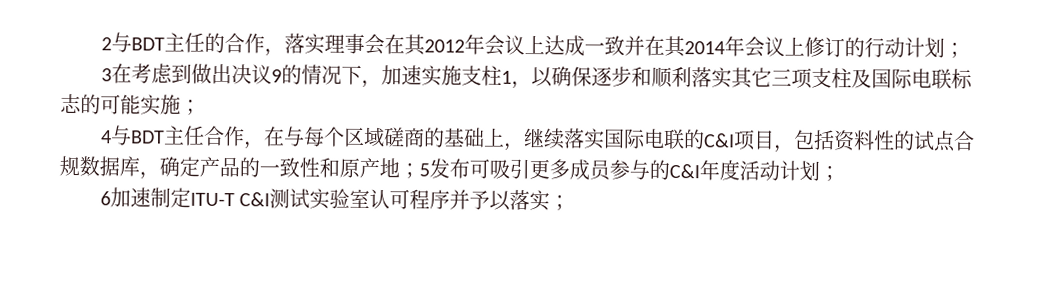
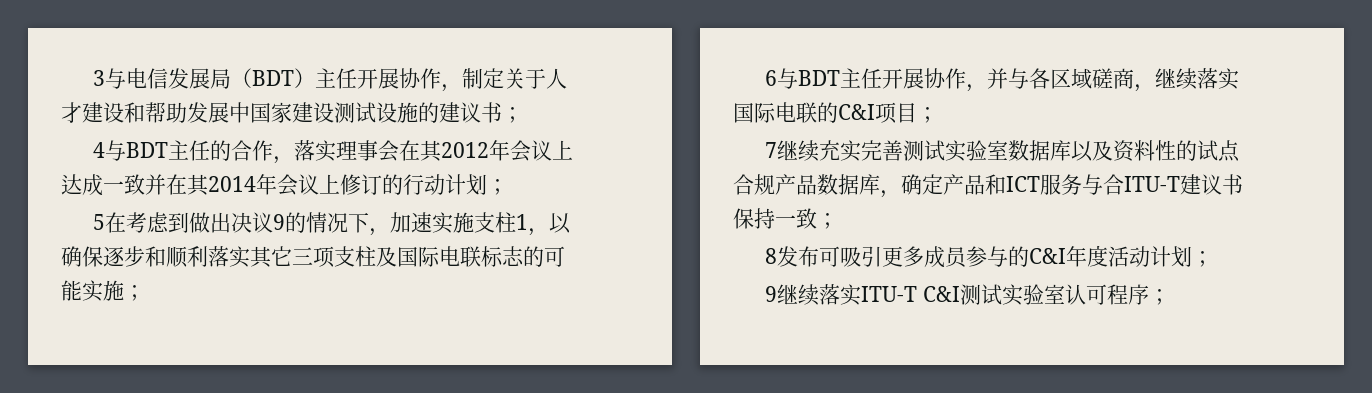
- 2与BDT主任的合作，落实理事会在其2012年会议上达成一致并在其2014年会议上修订的行动计划；
+ 3与电信发展局（BDT）主任开展协作，制定关于人才建设和帮助发展中国家建设测试设施的建议书；
+ 4与BDT主任的合作，落实理事会在其2012年会议上达成一致并在其2014年会议上修订的行动计划；
- 3在考虑到做出决议9的情况下，加速实施支柱1，以确保逐步和顺利落实其它三项支柱及国际电联标志的可能实施；
+ 5在考虑到做出决议9的情况下，加速实施支柱1，以确保逐步和顺利落实其它三项支柱及国际电联标志的可能实施；
- 4与BDT主任合作，在与每个区域磋商的基础上，继续落实国际电联的C&I项目，包括资料性的试点合规数据库，确定产品的一致性和原产地；5发布可吸引更多成员参与的C&I年度活动计划；
+ 6与BDT主任开展协作，并与各区域磋商，继续落实国际电联的C&I项目；
+ 7继续充实完善测试实验室数据库以及资料性的试点合规产品数据库，确定产品和ICT服务与合ITU-T建议书保持一致；
+ 8发布可吸引更多成员参与的C&I年度活动计划；
- 6加速制定ITU-T C&I测试实验室认可程序并予以落实；
+ 9继续落实ITU-T C&I测试实验室认可程序；

